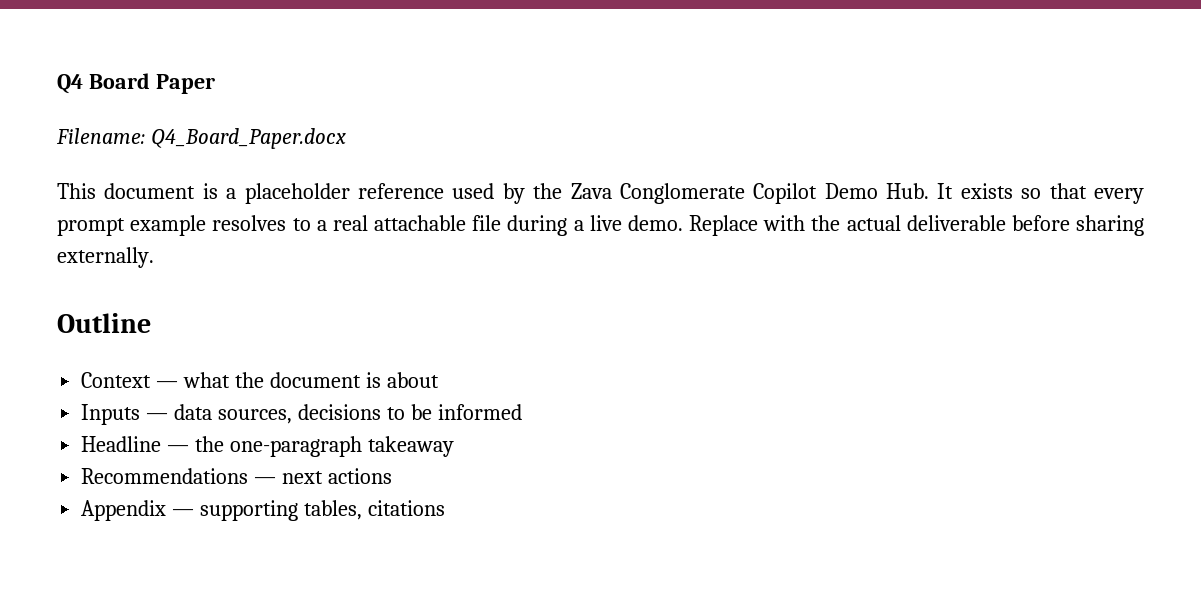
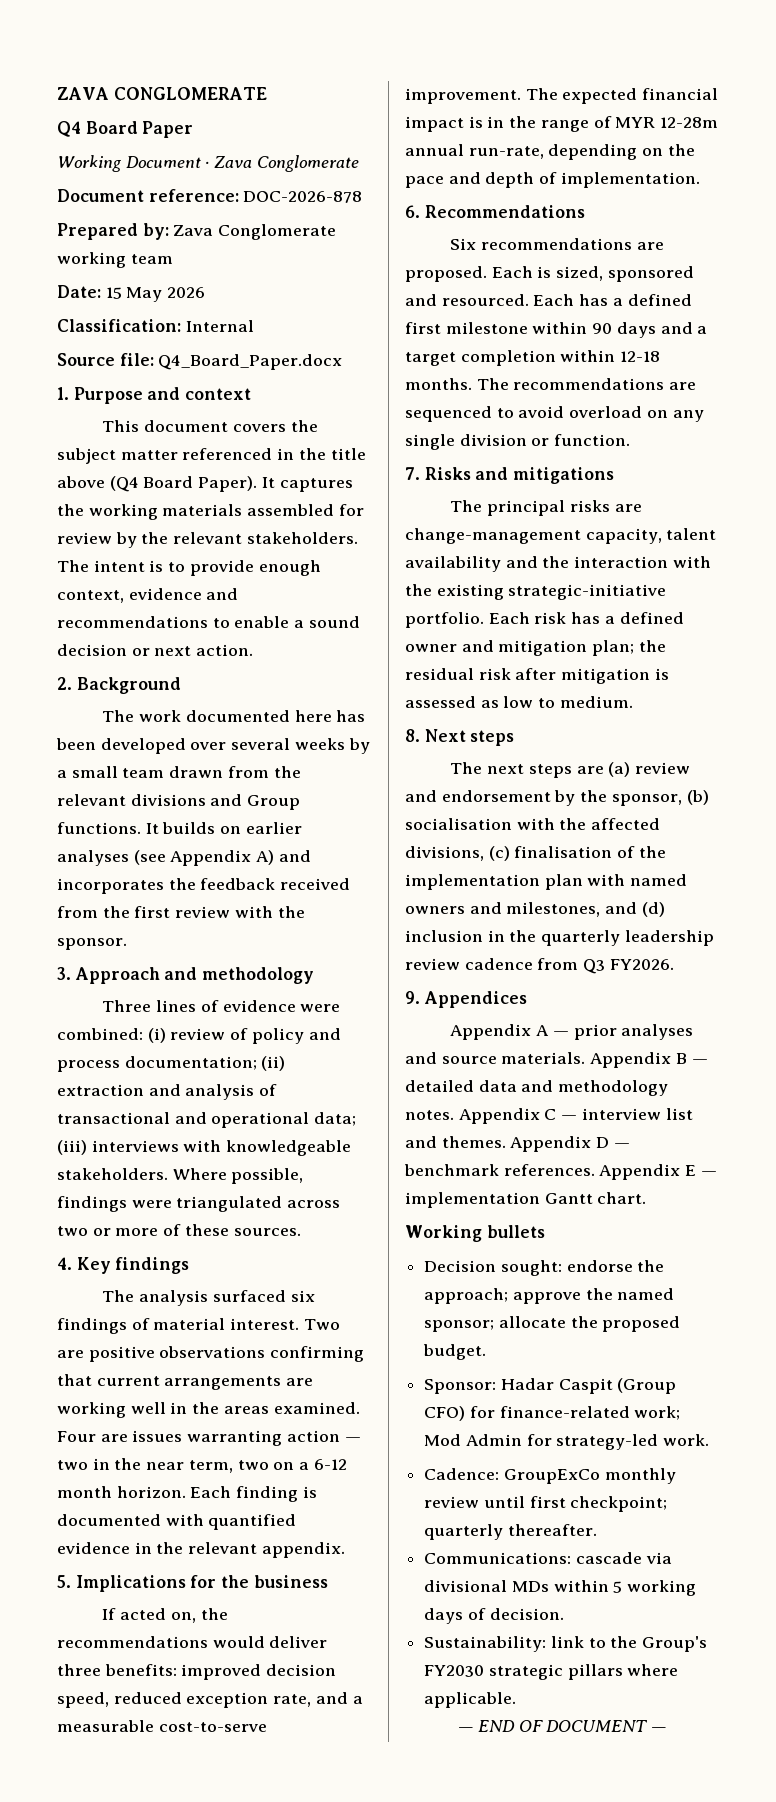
+ ZAVA CONGLOMERATE
- Filename: Q4_Board_Paper.docx
- This document is a placeholder reference used by the Zava Conglomerate Copilot Demo Hub. It exists so that every prompt example resolves to a real attachable file during a live demo. Replace with the actual deliverable before sharing externally.
- Outline
- Context — what the document is about
- Inputs — data sources, decisions to be informed
- Headline — the one-paragraph takeaway
- Recommendations — next actions
- Appendix — supporting tables, citations
+ Working Document · Zava Conglomerate
+ Document reference: DOC-2026-878
+ Prepared by: Zava Conglomerate working team
+ Date: 15 May 2026
+ Classification: Internal
+ Source file: Q4_Board_Paper.docx
+ 1. Purpose and context
+ This document covers the subject matter referenced in the title above (Q4 Board Paper). It captures the working materials assembled for review by the relevant stakeholders. The intent is to provide enough context, evidence and recommendations to enable a sound decision or next action.
+ 2. Background
+ The work documented here has been developed over several weeks by a small team drawn from the relevant divisions and Group functions. It builds on earlier analyses (see Appendix A) and incorporates the feedback received from the first review with the sponsor.
+ 3. Approach and methodology
+ Three lines of evidence were combined: (i) review of policy and process documentation; (ii) extraction and analysis of transactional and operational data; (iii) interviews with knowledgeable stakeholders. Where possible, findings were triangulated across two or more of these sources.
+ 4. Key findings
+ The analysis surfaced six findings of material interest. Two are positive observations confirming that current arrangements are working well in the areas examined. Four are issues warranting action — two in the near term, two on a 6-12 month horizon. Each finding is documented with quantified evidence in the relevant appendix.
+ 5. Implications for the business
+ If acted on, the recommendations would deliver three benefits: improved decision speed, reduced exception rate, and a measurable cost-to-serve improvement. The expected financial impact is in the range of MYR 12-28m annual run-rate, depending on the pace and depth of implementation.
+ 6. Recommendations
+ Six recommendations are proposed. Each is sized, sponsored and resourced. Each has a defined first milestone within 90 days and a target completion within 12-18 months. The recommendations are sequenced to avoid overload on any single division or function.
+ 7. Risks and mitigations
+ The principal risks are change-management capacity, talent availability and the interaction with the existing strategic-initiative portfolio. Each risk has a defined owner and mitigation plan; the residual risk after mitigation is assessed as low to medium.
+ 8. Next steps
+ The next steps are (a) review and endorsement by the sponsor, (b) socialisation with the affected divisions, (c) finalisation of the implementation plan with named owners and milestones, and (d) inclusion in the quarterly leadership review cadence from Q3 FY2026.
+ 9. Appendices
+ Appendix A — prior analyses and source materials. Appendix B — detailed data and methodology notes. Appendix C — interview list and themes. Appendix D — benchmark references. Appendix E — implementation Gantt chart.
+ Working bullets
+ Decision sought: endorse the approach; approve the named sponsor; allocate the proposed budget.
+ Sponsor: Hadar Caspit (Group CFO) for finance-related work; Mod Admin for strategy-led work.
+ Cadence: GroupExCo monthly review until first checkpoint; quarterly thereafter.
+ Communications: cascade via divisional MDs within 5 working days of decision.
+ Sustainability: link to the Group's FY2030 strategic pillars where applicable.
+ — END OF DOCUMENT —

